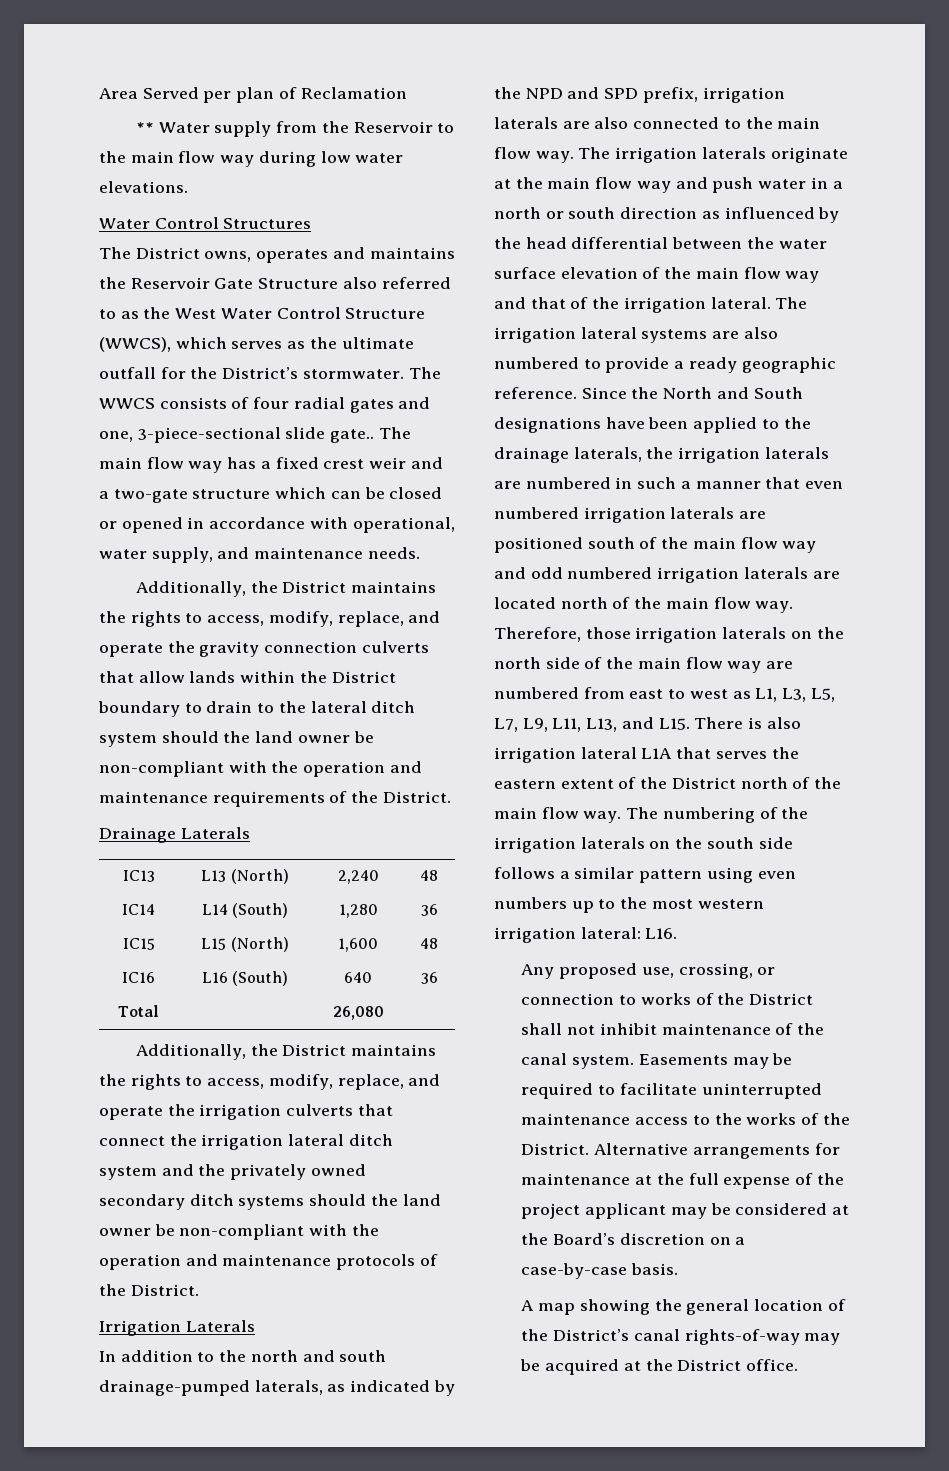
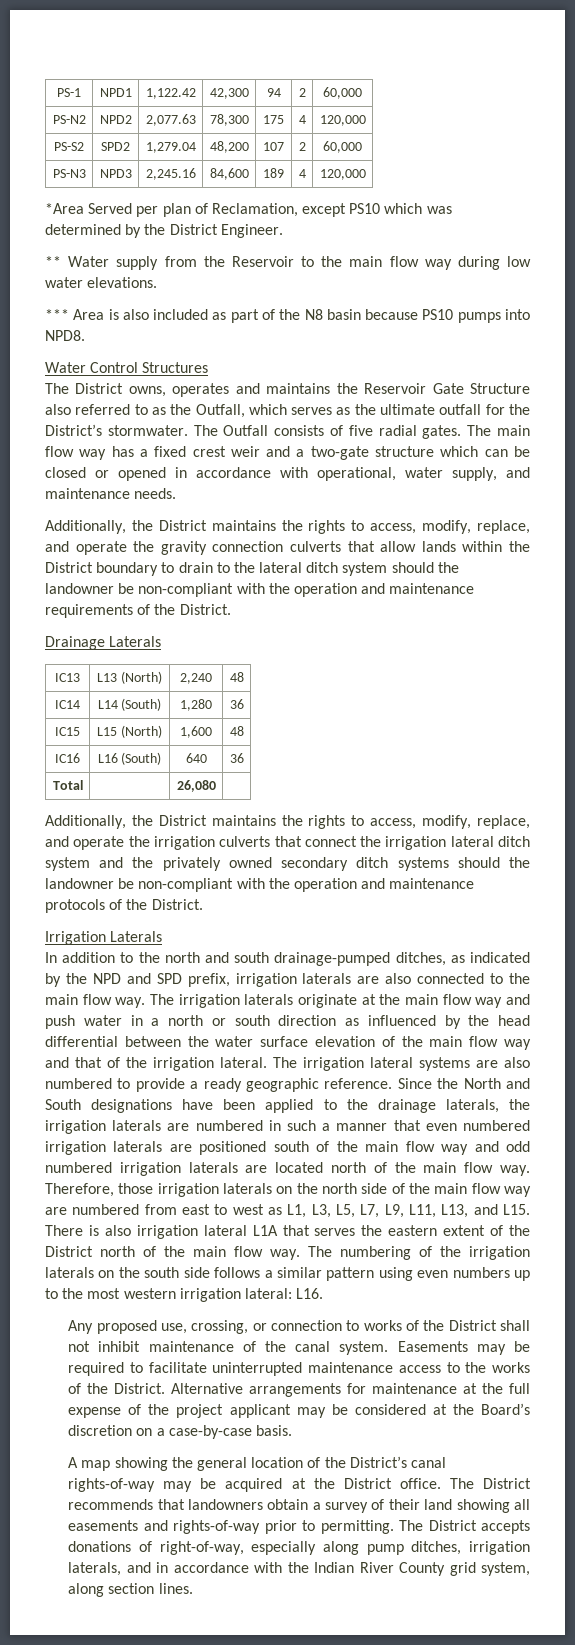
- Area Served per plan of Reclamation
+ PS-1 | NPD1 | 1,122.42 | 42,300 | 94 | 2 | 60,000
+ PS-N2 | NPD2 | 2,077.63 | 78,300 | 175 | 4 | 120,000
+ PS-S2 | SPD2 | 1,279.04 | 48,200 | 107 | 2 | 60,000
+ PS-N3 | NPD3 | 2,245.16 | 84,600 | 189 | 4 | 120,000
+ *Area Served per plan of Reclamation, except PS10 which was determined by the District Engineer.
+ *** Area is also included as part of the N8 basin because PS10 pumps into NPD8.
- The District owns, operates and maintains the Reservoir Gate Structure also referred to as the West Water Control Structure (WWCS), which serves as the ultimate outfall for the District’s stormwater.
+ The District owns, operates and maintains the Reservoir Gate Structure also referred to as the Outfall, which serves as the ultimate outfall for the District’s stormwater.
- The WWCS consists of four radial gates and one, 3-piece-sectional slide gate..
+ The Outfall consists of five radial gates.
- Additionally, the District maintains the rights to access, modify, replace, and operate the gravity connection culverts that allow lands within the District boundary to drain to the lateral ditch system should the land owner be non-compliant with the operation and maintenance requirements of the District.
+ Additionally, the District maintains the rights to access, modify, replace, and operate the gravity connection culverts that allow lands within the District boundary to drain to the lateral ditch system should the landowner be non-compliant with the operation and maintenance requirements of the District.
- Additionally, the District maintains the rights to access, modify, replace, and operate the irrigation culverts that connect the irrigation lateral ditch system and the privately owned secondary ditch systems should the land owner be non-compliant with the operation and maintenance protocols of the District.
+ Additionally, the District maintains the rights to access, modify, replace, and operate the irrigation culverts that connect the irrigation lateral ditch system and the privately owned secondary ditch systems should the landowner be non-compliant with the operation and maintenance protocols of the District.
- In addition to the north and south drainage-pumped laterals, as indicated by the NPD and SPD prefix, irrigation laterals are also connected to the main flow way.
+ In addition to the north and south drainage-pumped ditches, as indicated by the NPD and SPD prefix, irrigation laterals are also connected to the main flow way.
+ The District recommends that landowners obtain a survey of their land showing all easements and rights-of-way prior to permitting. The District accepts donations of right-of-way, especially along pump ditches, irrigation laterals, and in accordance with the Indian River County grid system, along section lines.

